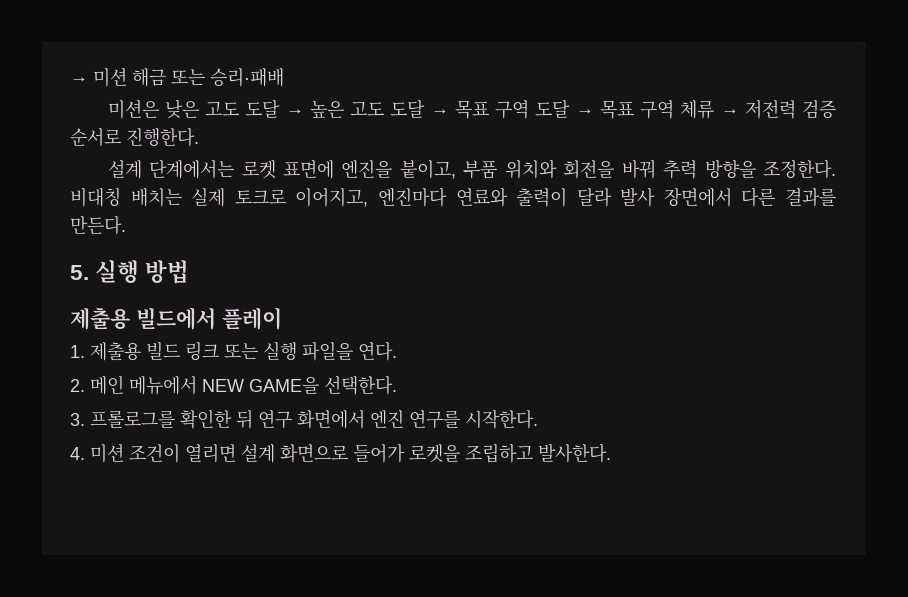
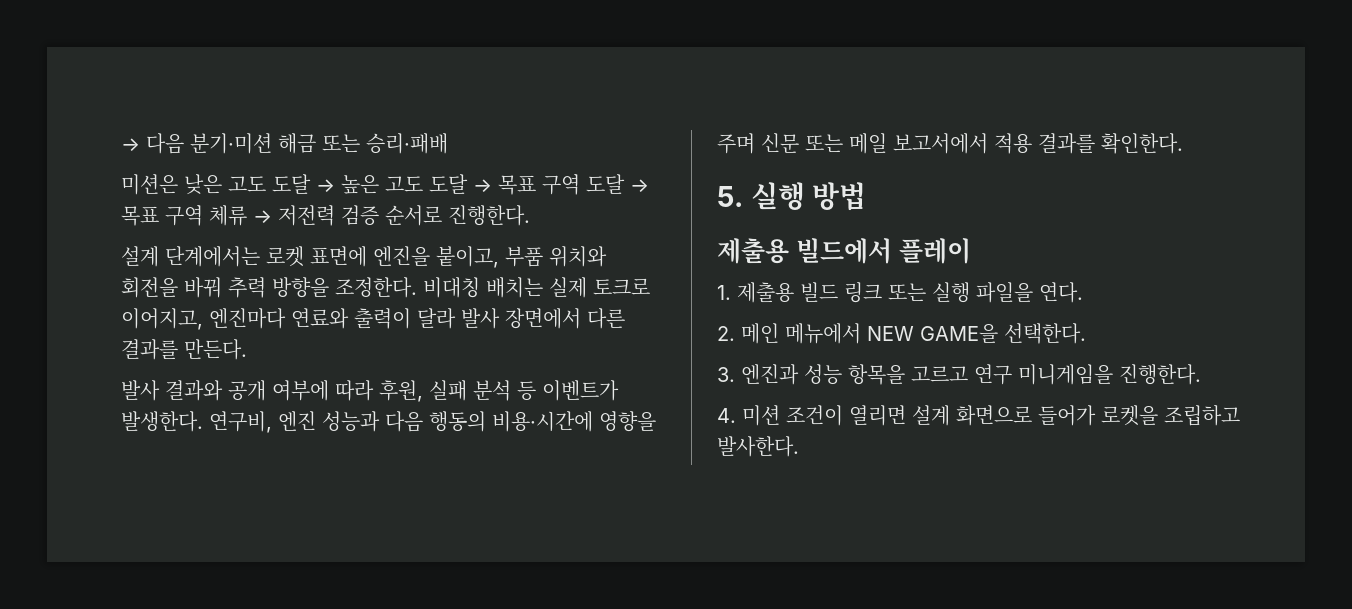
- → 미션 해금 또는 승리·패배
+ → 다음 분기·미션 해금 또는 승리·패배
+ 발사 결과와 공개 여부에 따라 후원, 실패 분석 등 이벤트가 발생한다. 연구비, 엔진 성능과 다음 행동의 비용·시간에 영향을 주며 신문 또는 메일 보고서에서 적용 결과를 확인한다.
- 3. 프롤로그를 확인한 뒤 연구 화면에서 엔진 연구를 시작한다.
+ 3. 엔진과 성능 항목을 고르고 연구 미니게임을 진행한다.

